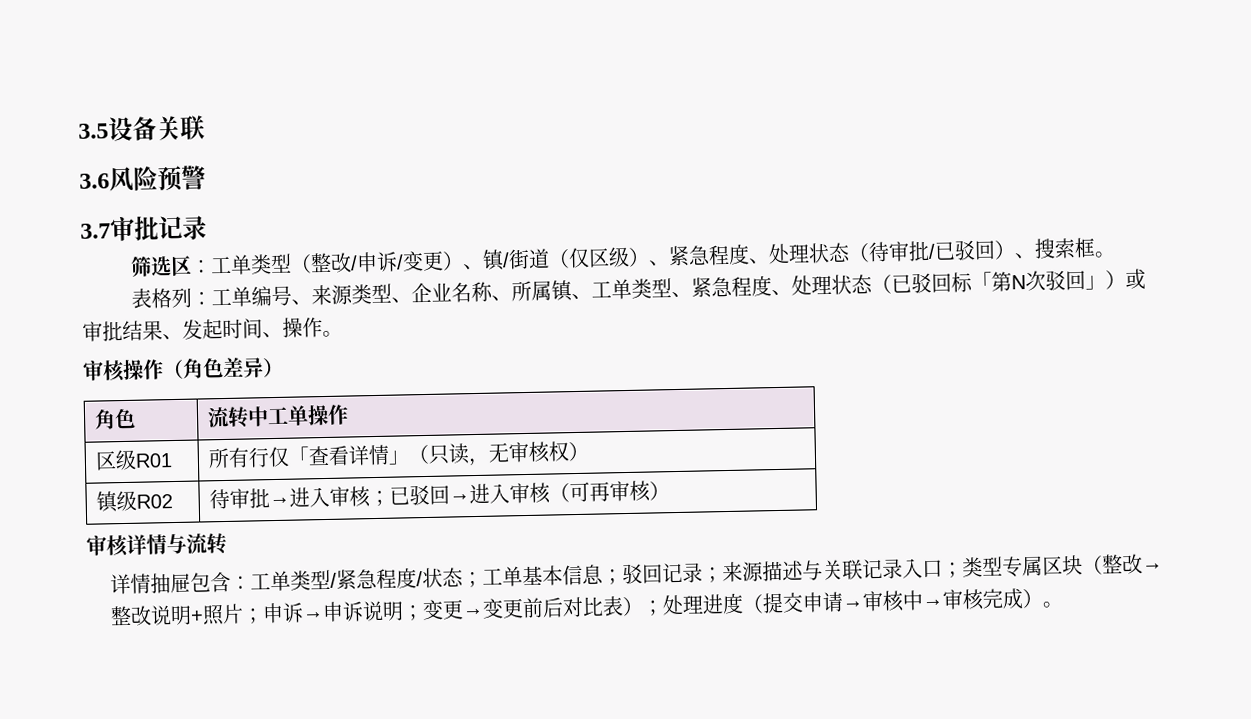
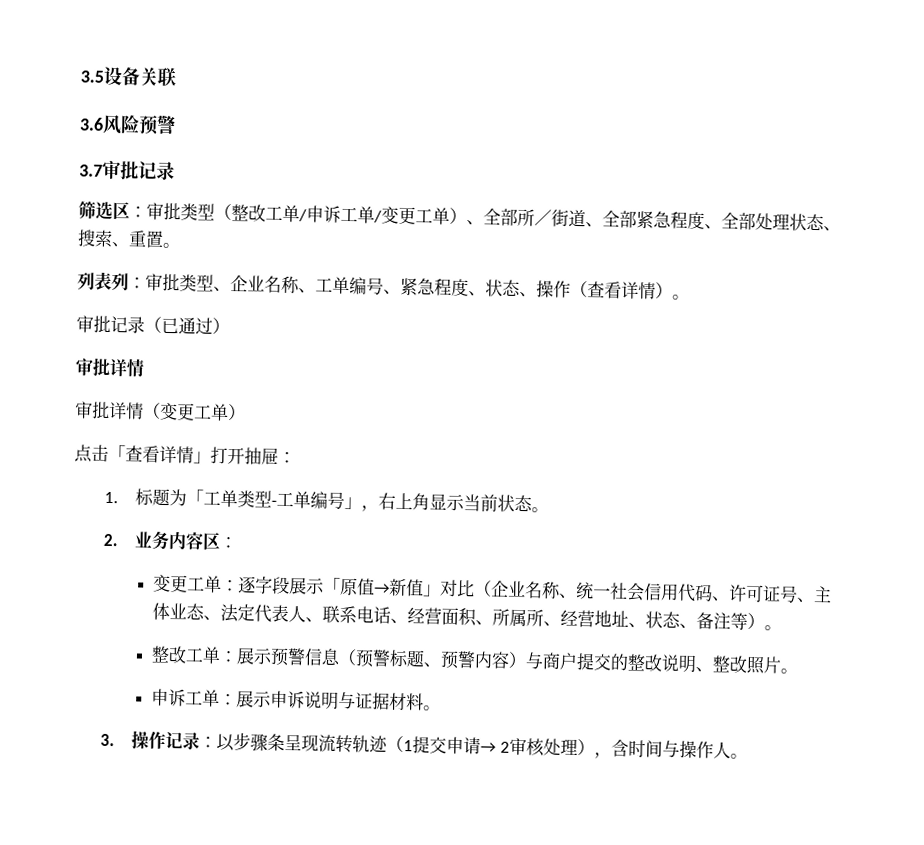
- 筛选区：工单类型（整改/申诉/变更）、镇/街道（仅区级）、紧急程度、处理状态（待审批/已驳回）、搜索框。
- 表格列：工单编号、来源类型、企业名称、所属镇、工单类型、紧急程度、处理状态（已驳回标「第N次驳回」）或审批结果、发起时间、操作。
- 审核操作（角色差异）
- 角色 | 流转中工单操作
- 区级R01 | 所有行仅「查看详情」（只读，无审核权）
- 镇级R02 | 待审批→进入审核；已驳回→进入审核（可再审核）
- 审核详情与流转
- 详情抽屉包含：工单类型/紧急程度/状态；工单基本信息；驳回记录；来源描述与关联记录入口；类型专属区块（整改→整改说明+照片；申诉→申诉说明；变更→变更前后对比表）；处理进度（提交申请→审核中→审核完成）。
+ 筛选区：审批类型（整改工单/申诉工单/变更工单）、全部所／街道、全部紧急程度、全部处理状态、搜索、重置。
+ 列表列：审批类型、企业名称、工单编号、紧急程度、状态、操作（查看详情）。
+ 审批记录（已通过）
+ 审批详情
+ 审批详情（变更工单）
+ 点击「查看详情」打开抽屉：
+ 1.标题为「工单类型-工单编号」，右上角显示当前状态。
+ 2.业务内容区：
+ 变更工单：逐字段展示「原值→新值」对比（企业名称、统一社会信用代码、许可证号、主体业态、法定代表人、联系电话、经营面积、所属所、经营地址、状态、备注等）。
+ 整改工单：展示预警信息（预警标题、预警内容）与商户提交的整改说明、整改照片。
+ 申诉工单：展示申诉说明与证据材料。
+ 3.操作记录：以步骤条呈现流转轨迹（1提交申请→ 2审核处理），含时间与操作人。

